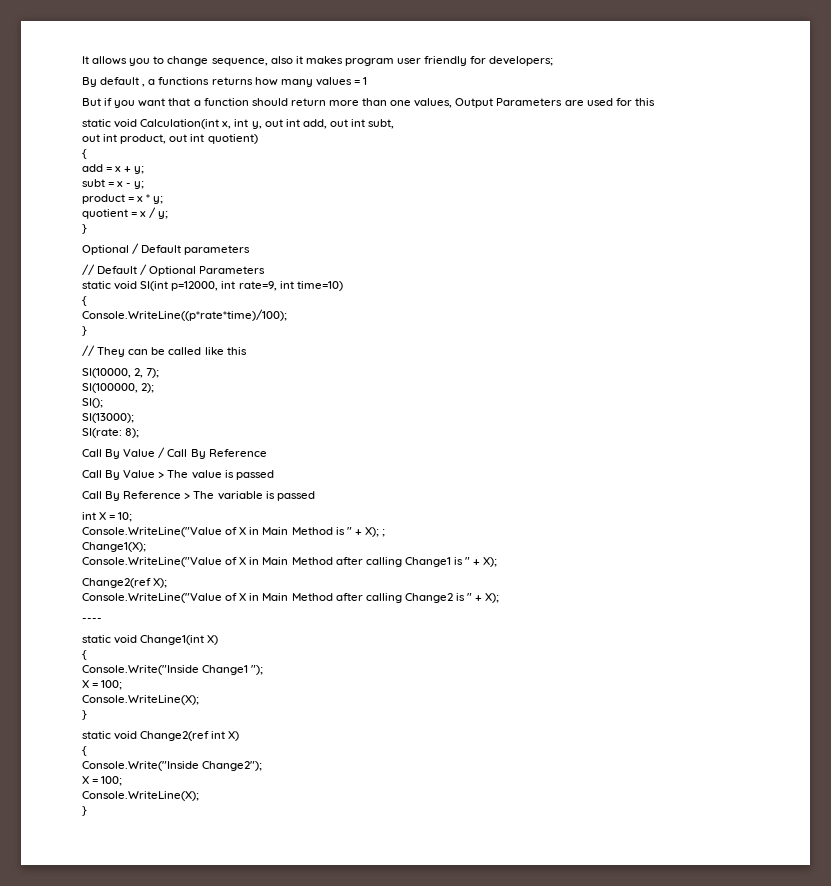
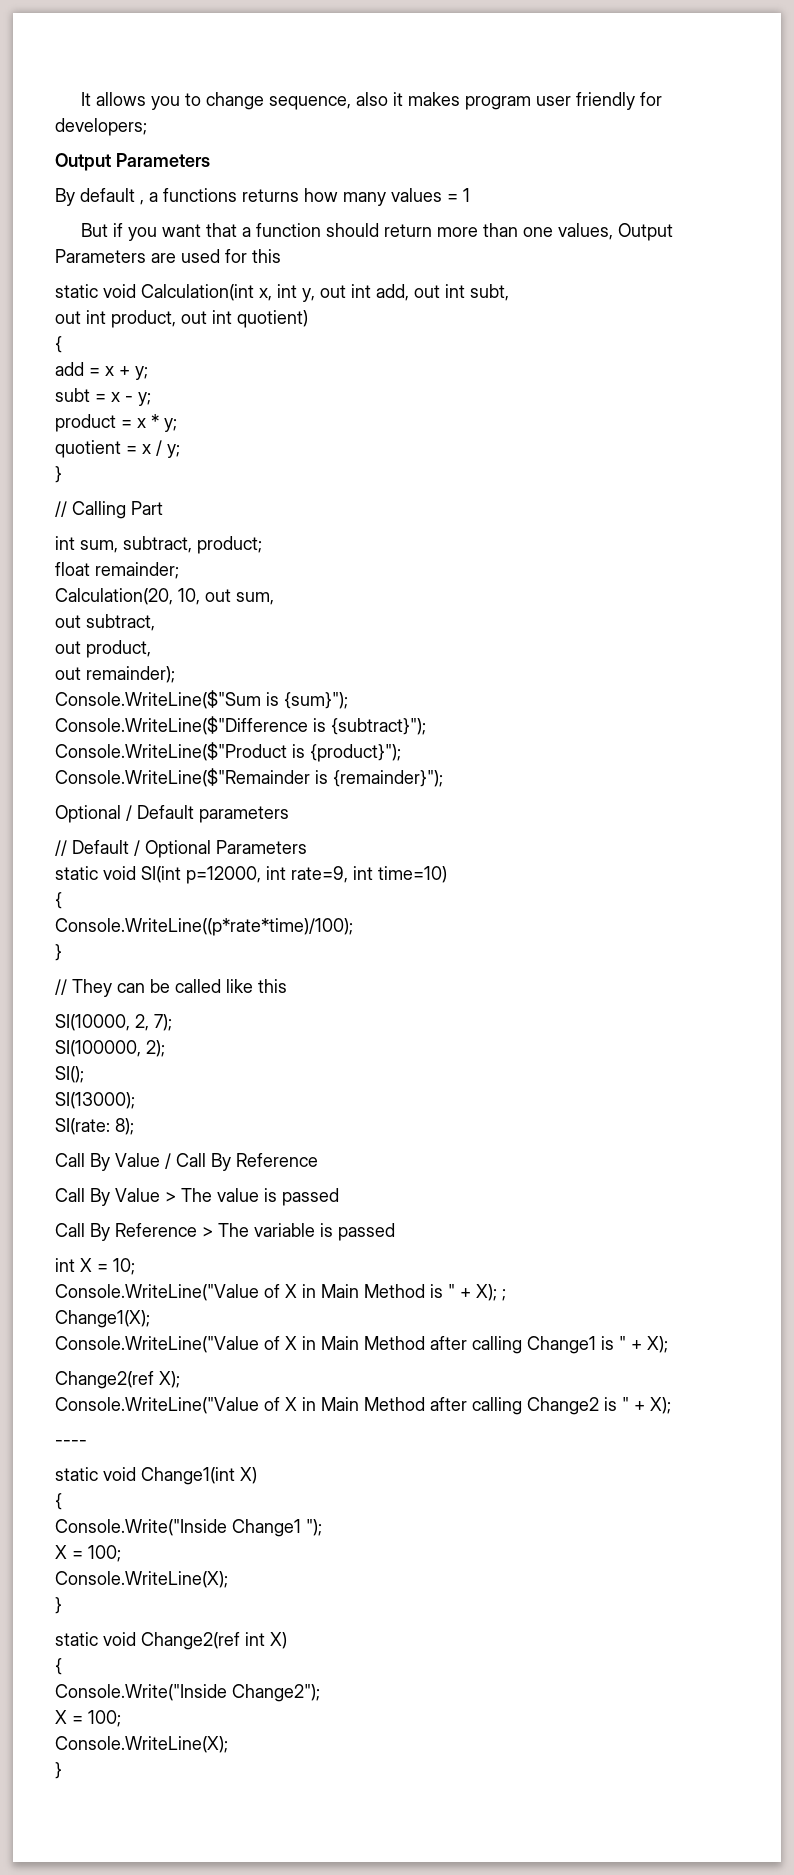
  It allows you to change sequence, also it makes program user friendly for developers;
+ Output Parameters
+ // Calling Part
+ int sum, subtract, product;
+ float remainder;
+ Calculation(20, 10, out sum,
+ out subtract,
+ out product,
+ out remainder);
+ Console.WriteLine($"Sum is {sum}");
+ Console.WriteLine($"Difference is {subtract}");
+ Console.WriteLine($"Product is {product}");
+ Console.WriteLine($"Remainder is {remainder}");

